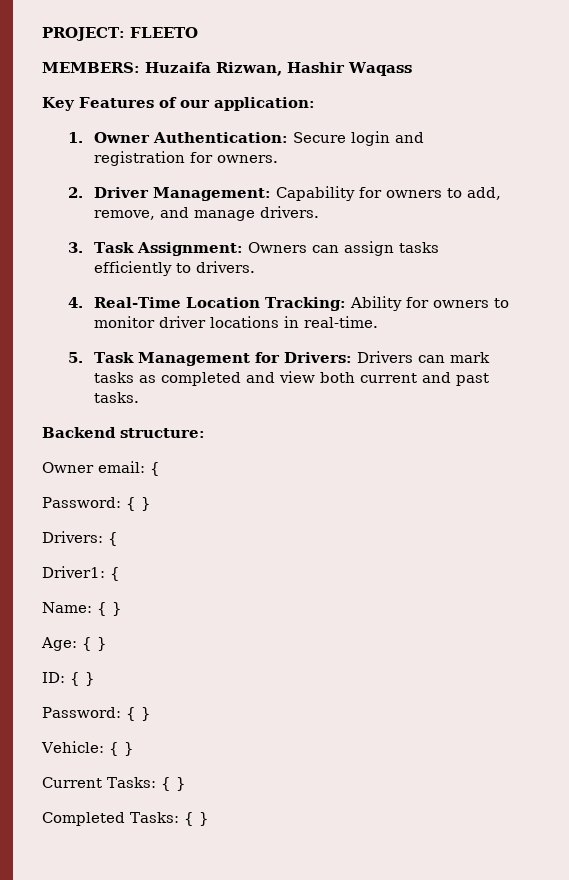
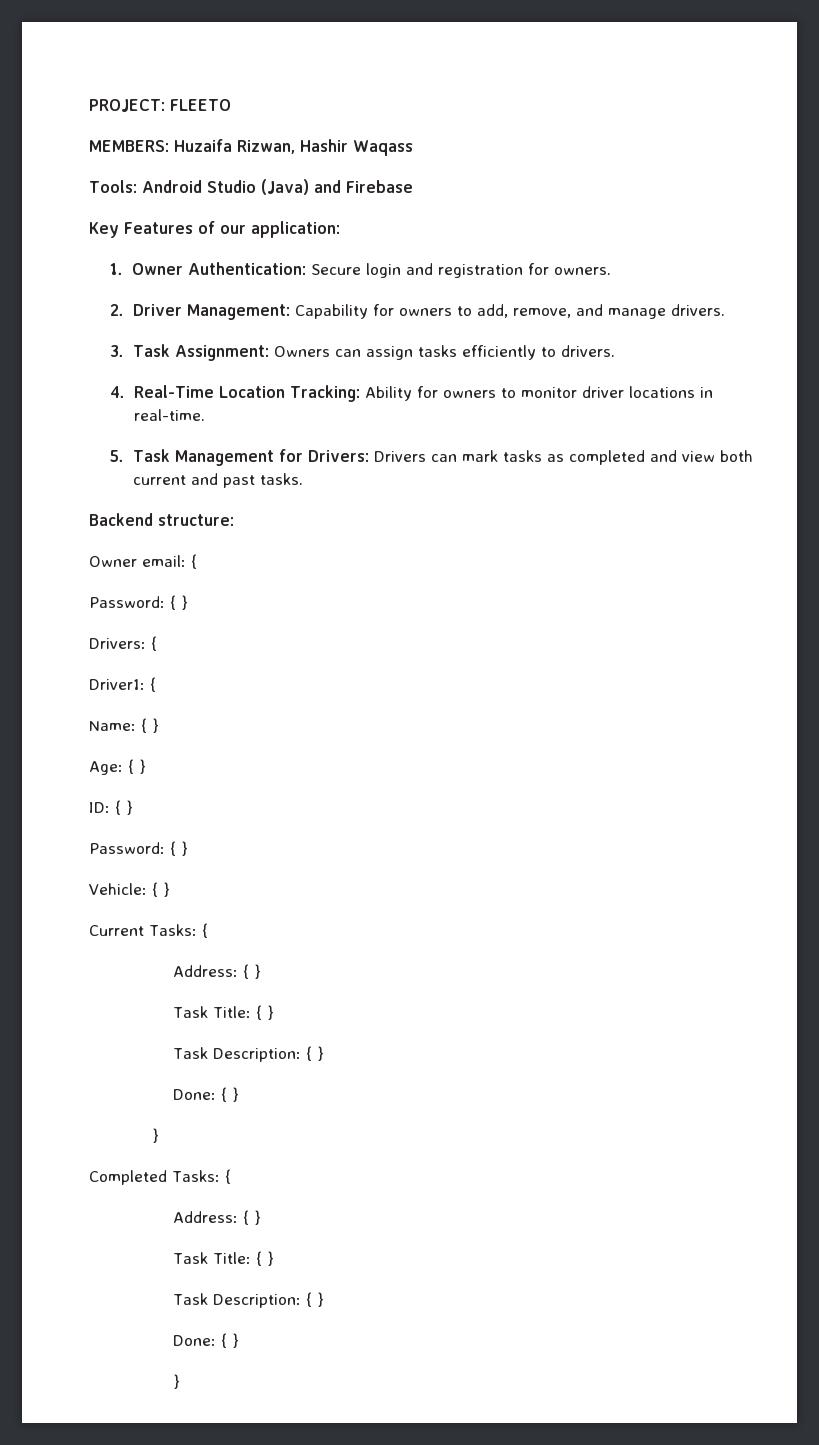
+ Tools: Android Studio (Java) and Firebase
- Current Tasks: { }
+ Current Tasks: {
+ Address: { }
+ Task Title: { }
+ Task Description: { }
+ Done: { }
+ }
- Completed Tasks: { }
+ Completed Tasks: {
+ Address: { }
+ Task Title: { }
+ Task Description: { }
+ Done: { }
+ }

